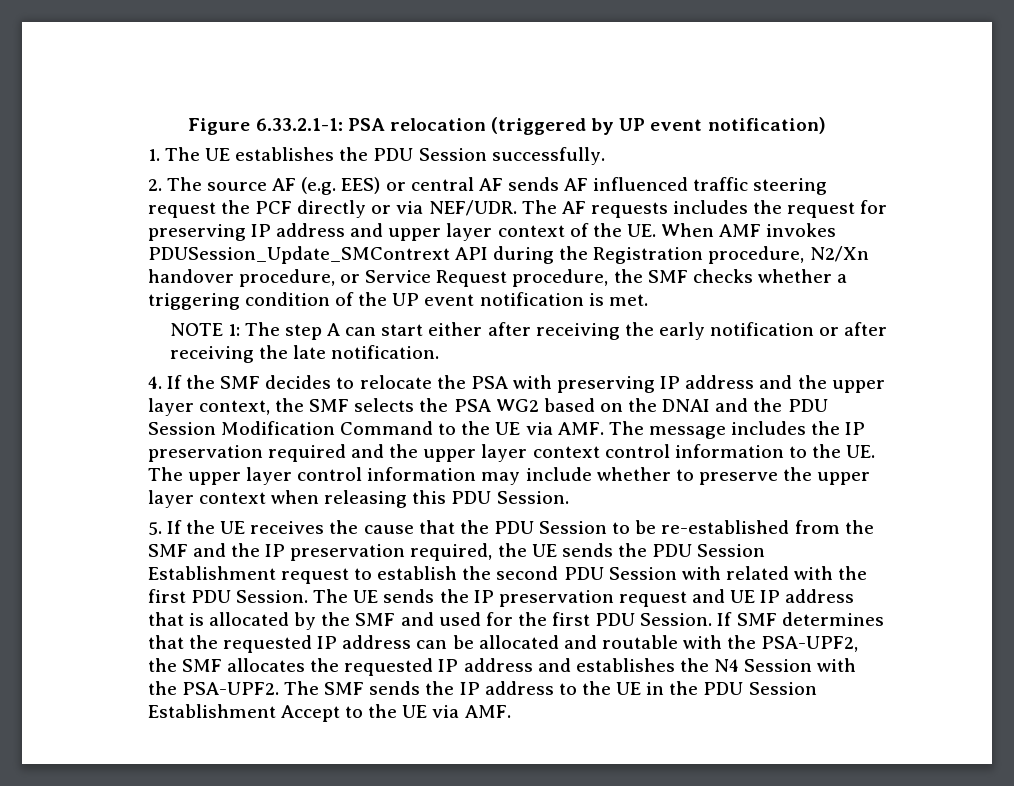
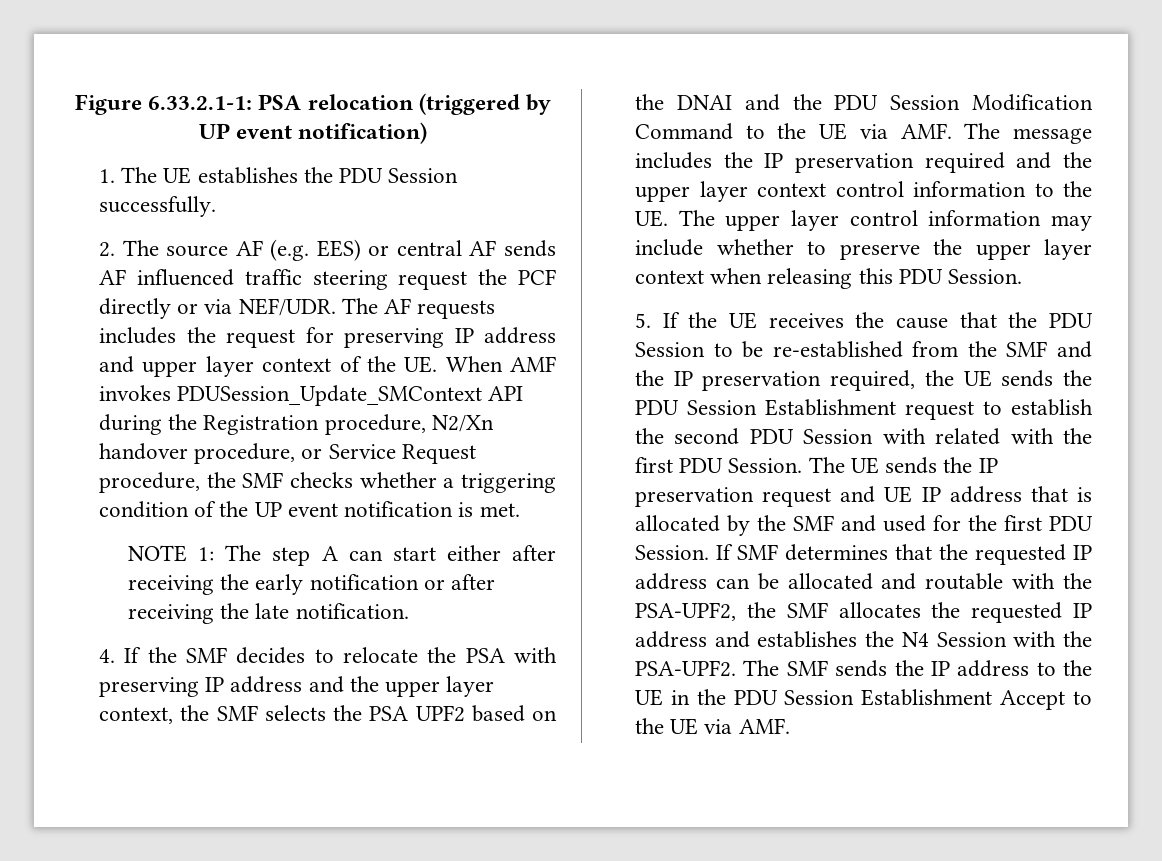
- The AF requests includes the request for preserving IP address and upper layer context of the UE. When AMF invokes PDUSession_Update_SMContrext API during the Registration procedure, N2/Xn handover procedure, or Service Request procedure, the SMF checks whether a triggering condition of the UP event notification is met.
+ The AF requests includes the request for preserving IP address and upper layer context of the UE. When AMF invokes PDUSession_Update_SMContext API during the Registration procedure, N2/Xn handover procedure, or Service Request procedure, the SMF checks whether a triggering condition of the UP event notification is met.
- 4. If the SMF decides to relocate the PSA with preserving IP address and the upper layer context, the SMF selects the PSA WG2 based on the DNAI and the PDU Session Modification Command to the UE via AMF. The message includes the IP preservation required and the upper layer context control information to the UE. The upper layer control information may include whether to preserve the upper layer context when releasing this PDU Session.
+ 4. If the SMF decides to relocate the PSA with preserving IP address and the upper layer context, the SMF selects the PSA UPF2 based on the DNAI and the PDU Session Modification Command to the UE via AMF. The message includes the IP preservation required and the upper layer context control information to the UE. The upper layer control information may include whether to preserve the upper layer context when releasing this PDU Session.

